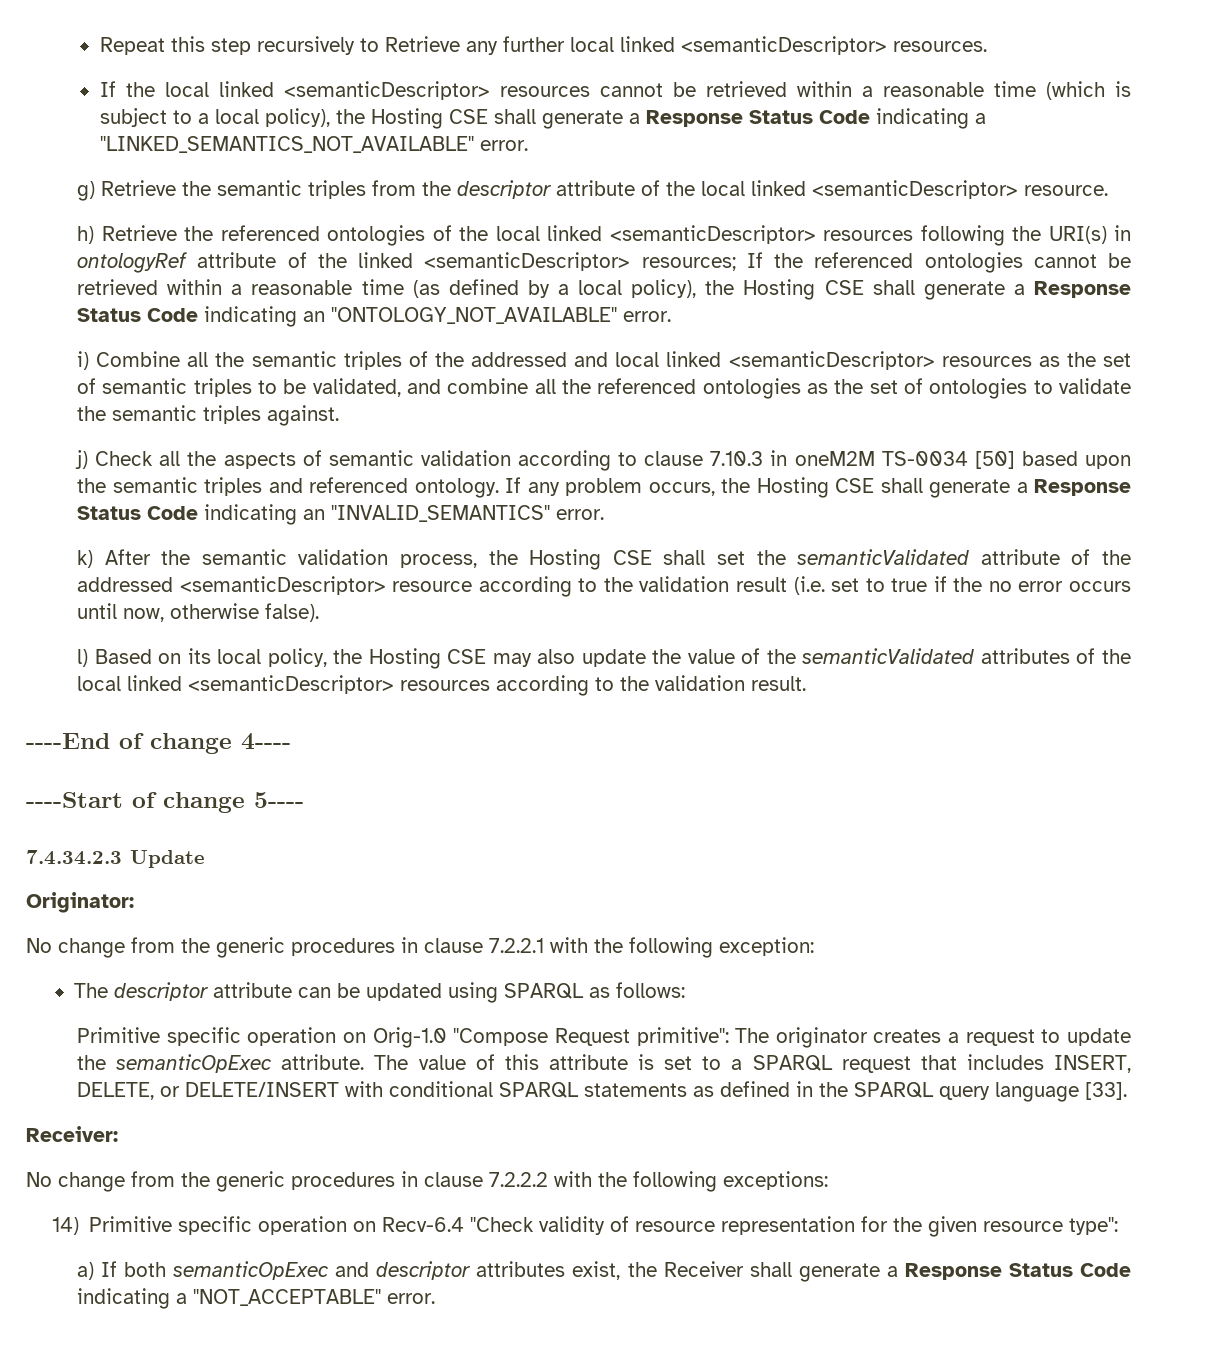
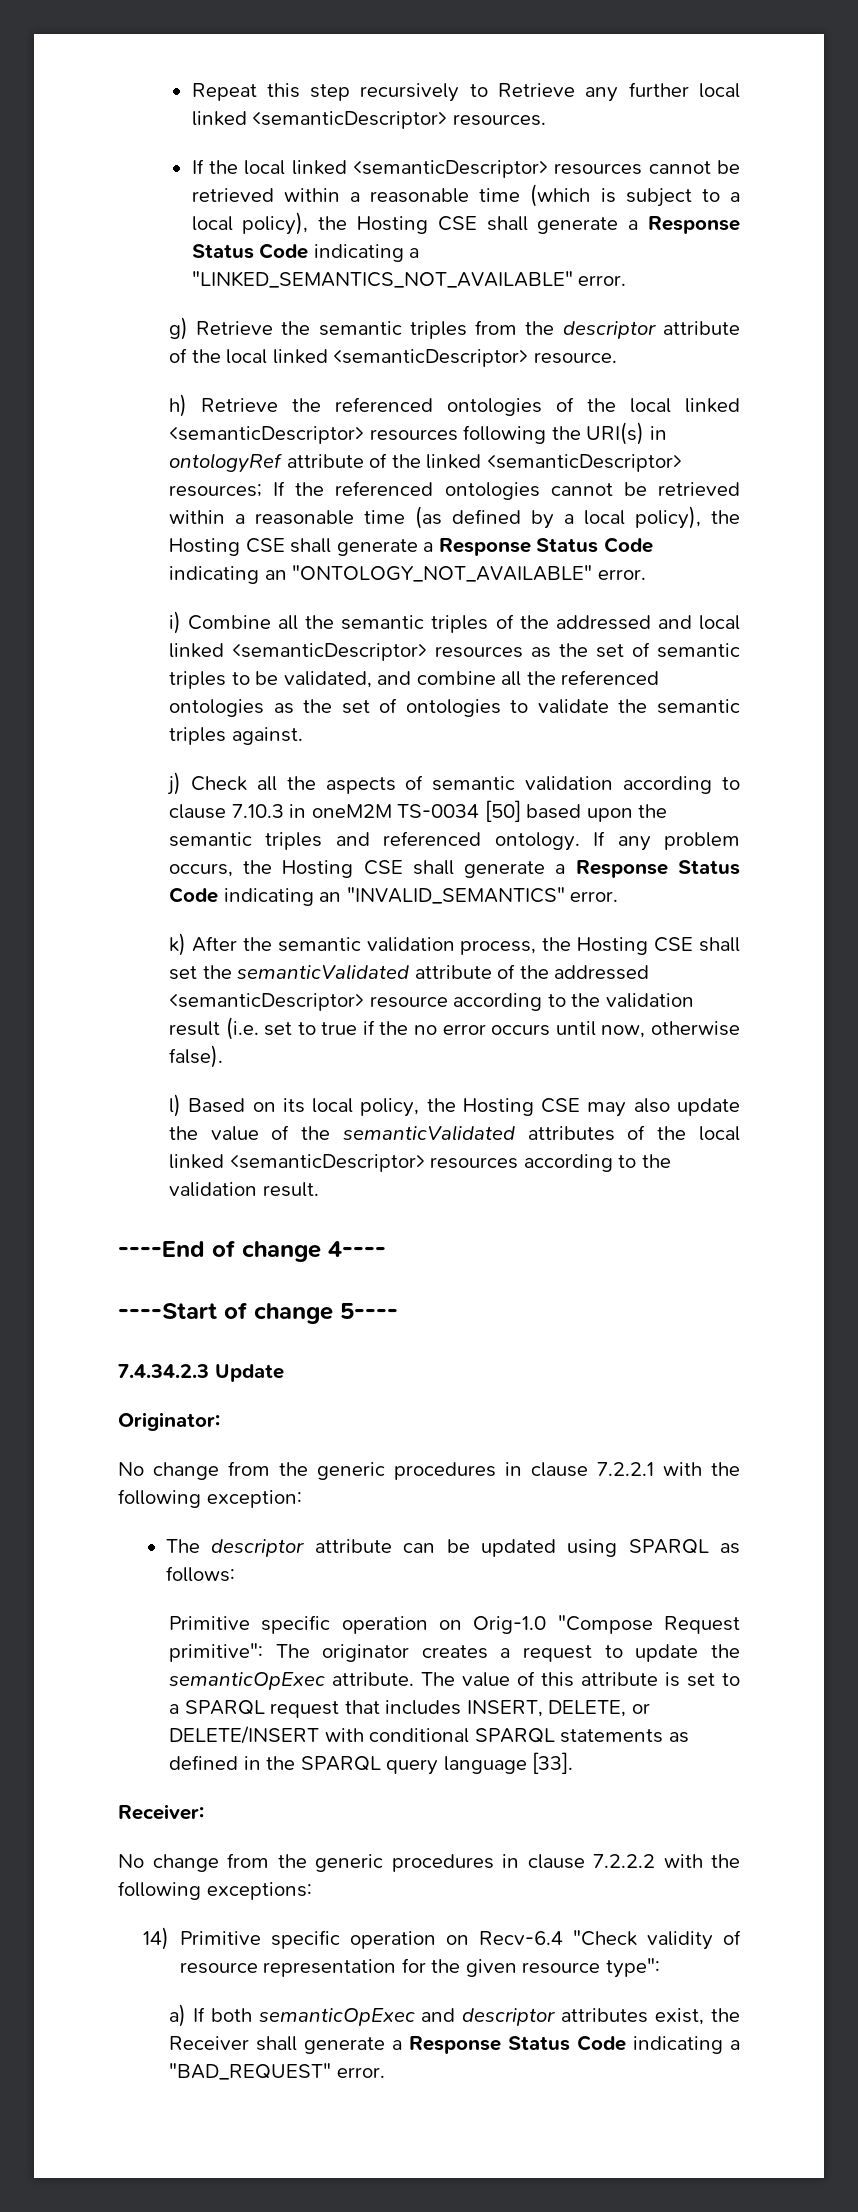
- a) If both semanticOpExec and descriptor attributes exist, the Receiver shall generate a Response Status Code indicating a "NOT_ACCEPTABLE" error.
+ a) If both semanticOpExec and descriptor attributes exist, the Receiver shall generate a Response Status Code indicating a "BAD_REQUEST" error.

